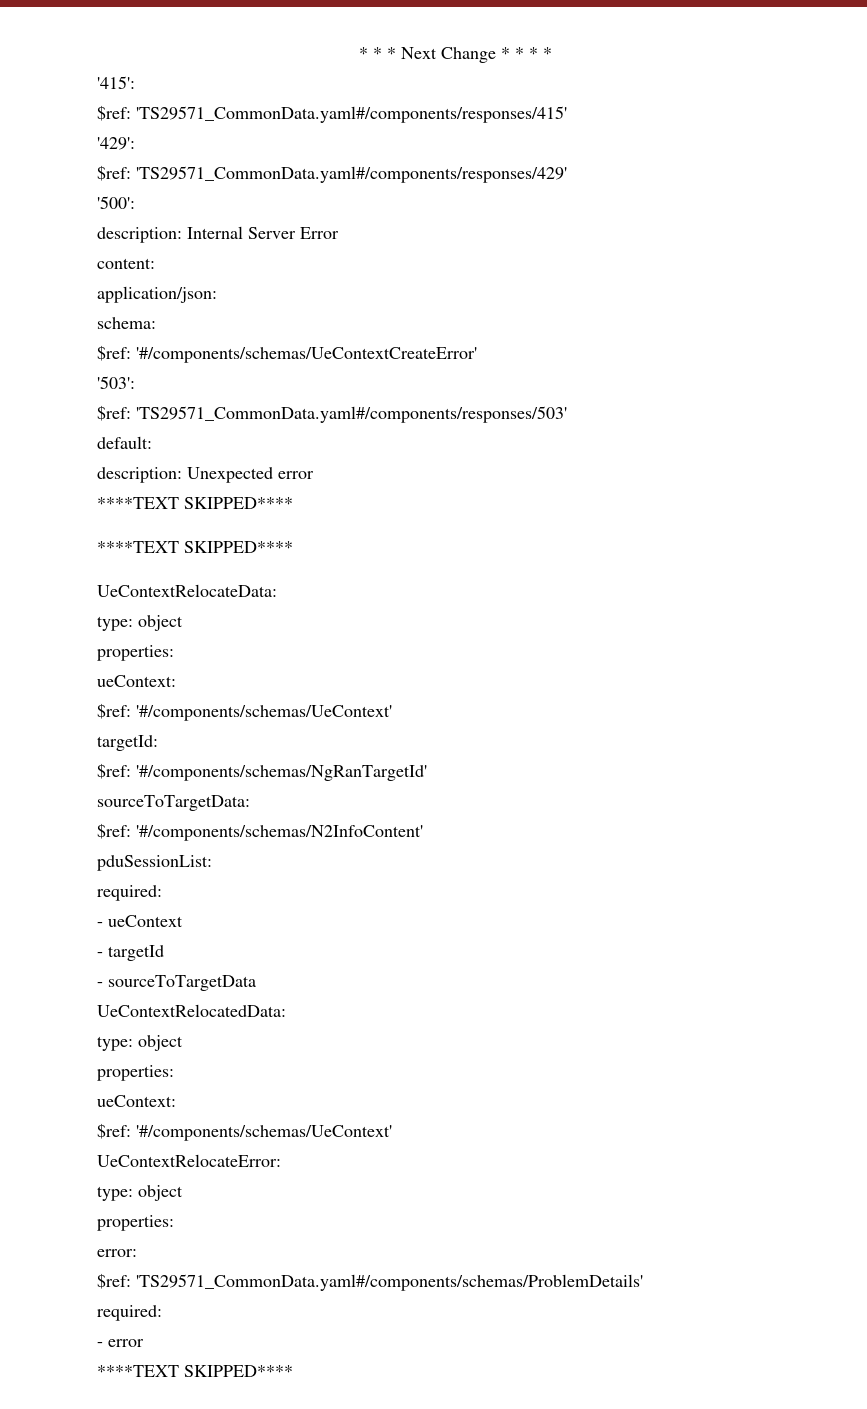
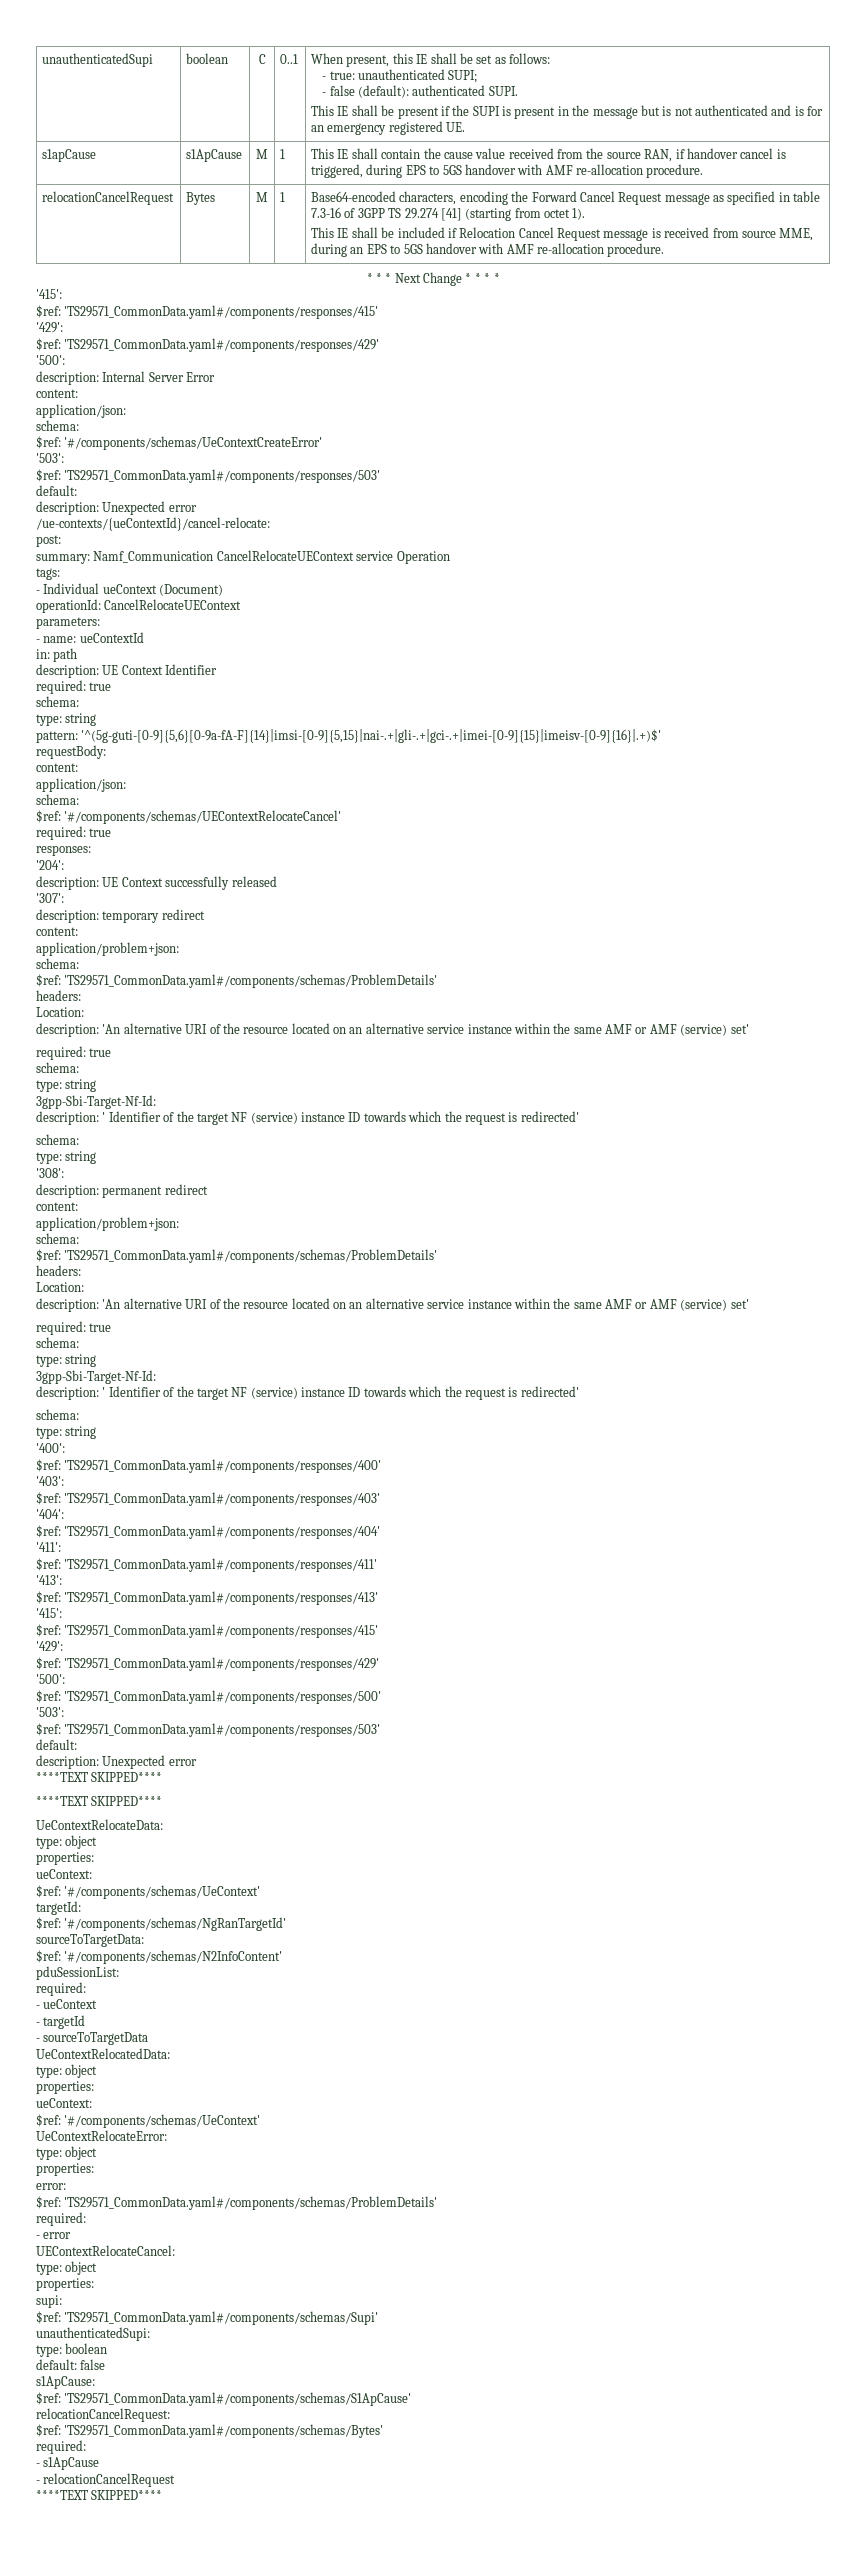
+ unauthenticatedSupi | boolean | C | 0..1 | When present, this IE shall be set as follows:
+ - true: unauthenticated SUPI;
+ - false (default): authenticated SUPI.
+ This IE shall be present if the SUPI is present in the message but is not authenticated and is for an emergency registered UE.
+ s1apCause | s1ApCause | M | 1 | This IE shall contain the cause value received from the source RAN, if handover cancel is triggered, during EPS to 5GS handover with AMF re-allocation procedure.
+ relocationCancelRequest | Bytes | M | 1 | Base64-encoded characters, encoding the Forward Cancel Request message as specified in table 7.3-16 of 3GPP TS 29.274 [41] (starting from octet 1).
+ This IE shall be included if Relocation Cancel Request message is received from source MME, during an EPS to 5GS handover with AMF re-allocation procedure.
+ /ue-contexts/{ueContextId}/cancel-relocate:
+ post:
+ summary: Namf_Communication CancelRelocateUEContext service Operation
+ tags:
+ - Individual ueContext (Document)
+ operationId: CancelRelocateUEContext
+ parameters:
+ - name: ueContextId
+ in: path
+ description: UE Context Identifier
+ required: true
+ schema:
+ type: string
+ pattern: '^(5g-guti-[0-9]{5,6}[0-9a-fA-F]{14}|imsi-[0-9]{5,15}|nai-.+|gli-.+|gci-.+|imei-[0-9]{15}|imeisv-[0-9]{16}|.+)$'
+ requestBody:
+ content:
+ application/json:
+ schema:
+ $ref: '#/components/schemas/UEContextRelocateCancel'
+ required: true
+ responses:
+ '204':
+ description: UE Context successfully released
+ '307':
+ description: temporary redirect
+ content:
+ application/problem+json:
+ schema:
+ $ref: 'TS29571_CommonData.yaml#/components/schemas/ProblemDetails'
+ headers:
+ Location:
+ description: 'An alternative URI of the resource located on an alternative service instance within the same AMF or AMF (service) set'
+ required: true
+ schema:
+ type: string
+ 3gpp-Sbi-Target-Nf-Id:
+ description: ' Identifier of the target NF (service) instance ID towards which the request is redirected'
+ schema:
+ type: string
+ '308':
+ description: permanent redirect
+ content:
+ application/problem+json:
+ schema:
+ $ref: 'TS29571_CommonData.yaml#/components/schemas/ProblemDetails'
+ headers:
+ Location:
+ description: 'An alternative URI of the resource located on an alternative service instance within the same AMF or AMF (service) set'
+ required: true
+ schema:
+ type: string
+ 3gpp-Sbi-Target-Nf-Id:
+ description: ' Identifier of the target NF (service) instance ID towards which the request is redirected'
+ schema:
+ type: string
+ '400':
+ $ref: 'TS29571_CommonData.yaml#/components/responses/400'
+ '403':
+ $ref: 'TS29571_CommonData.yaml#/components/responses/403'
+ '404':
+ $ref: 'TS29571_CommonData.yaml#/components/responses/404'
+ '411':
+ $ref: 'TS29571_CommonData.yaml#/components/responses/411'
+ '413':
+ $ref: 'TS29571_CommonData.yaml#/components/responses/413'
+ '415':
+ $ref: 'TS29571_CommonData.yaml#/components/responses/415'
+ '429':
+ $ref: 'TS29571_CommonData.yaml#/components/responses/429'
+ '500':
+ $ref: 'TS29571_CommonData.yaml#/components/responses/500'
+ '503':
+ $ref: 'TS29571_CommonData.yaml#/components/responses/503'
+ default:
+ description: Unexpected error
+ UEContextRelocateCancel:
+ type: object
+ properties:
+ supi:
+ $ref: 'TS29571_CommonData.yaml#/components/schemas/Supi'
+ unauthenticatedSupi:
+ type: boolean
+ default: false
+ s1ApCause:
+ $ref: 'TS29571_CommonData.yaml#/components/schemas/S1ApCause'
+ relocationCancelRequest:
+ $ref: 'TS29571_CommonData.yaml#/components/schemas/Bytes'
+ required:
+ - s1ApCause
+ - relocationCancelRequest

